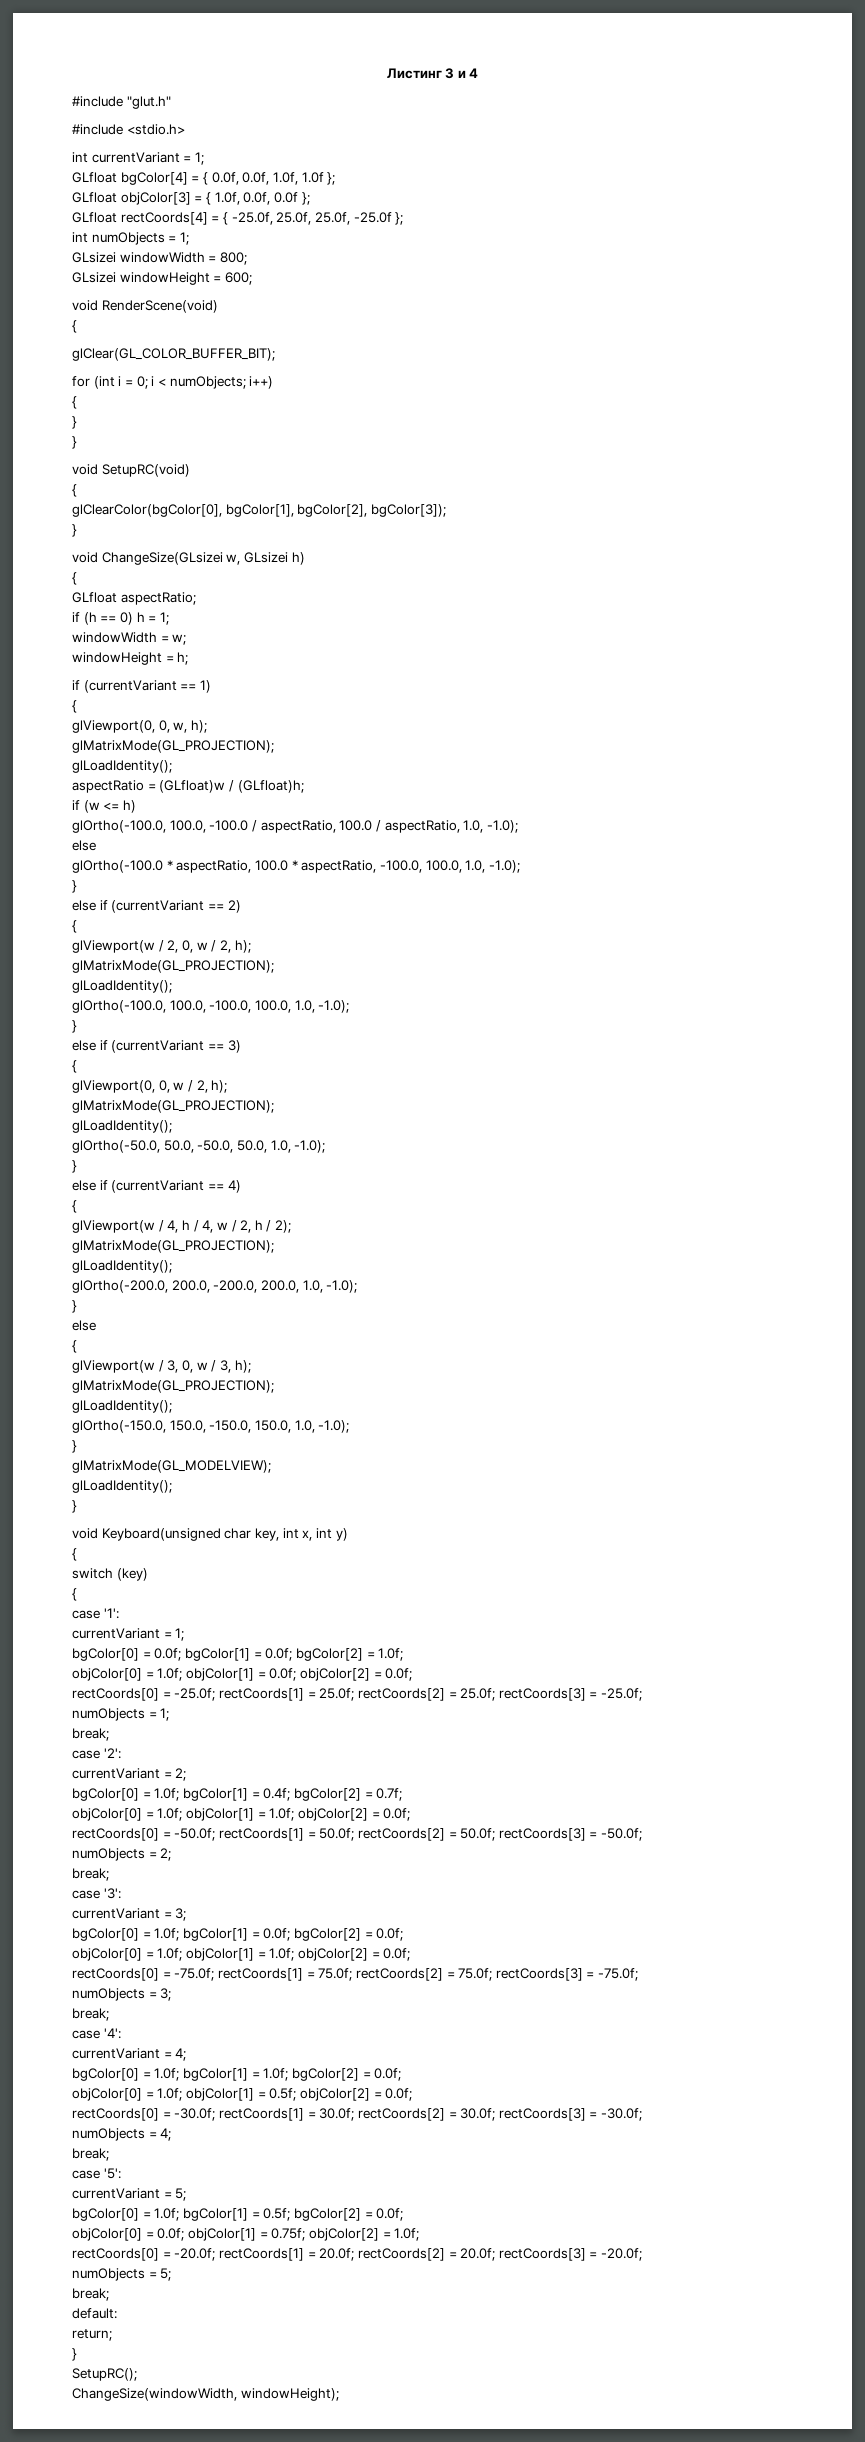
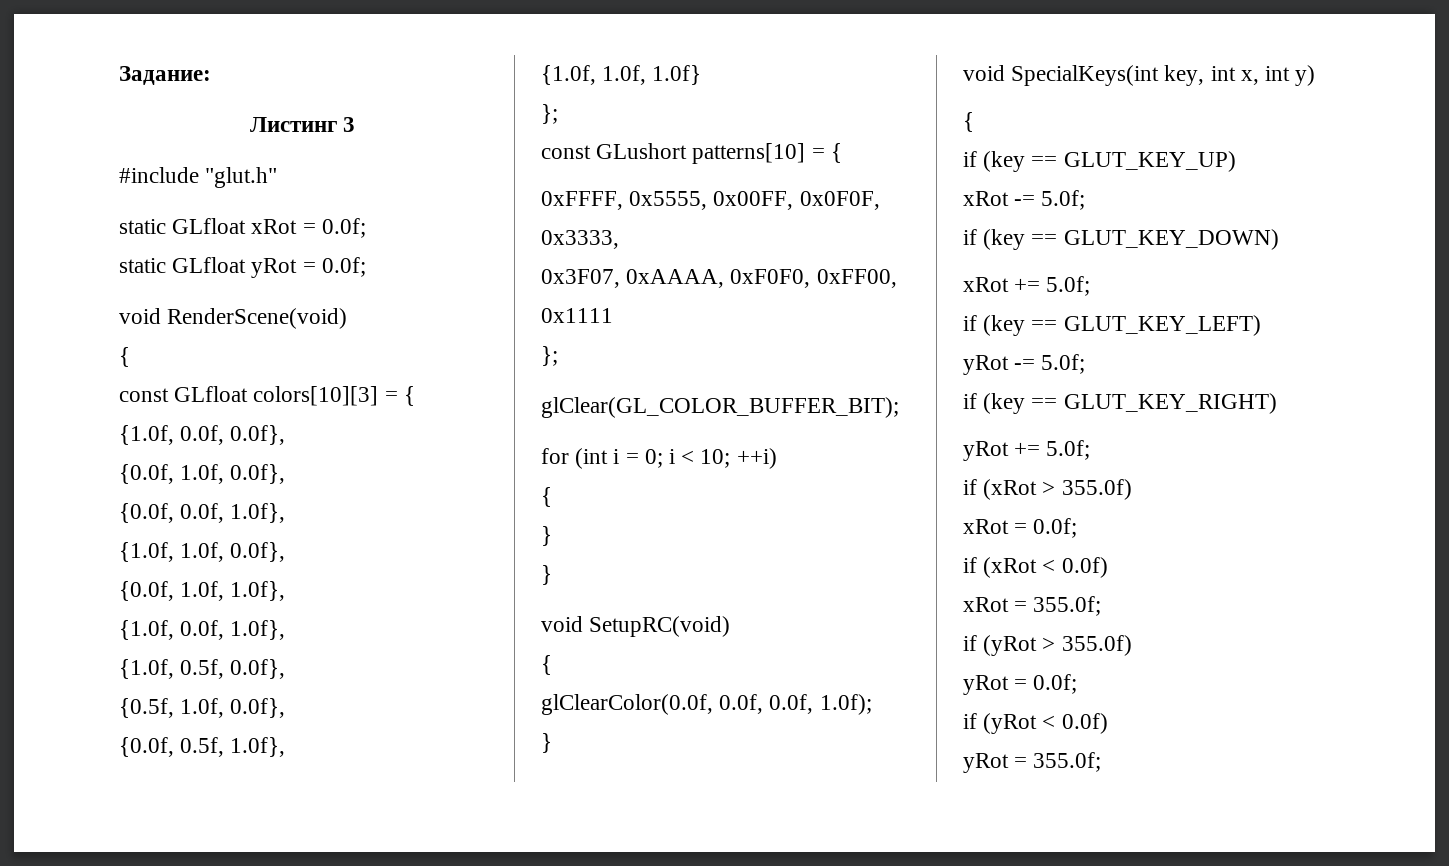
+ Задание:
- Листинг 3 и 4
+ Листинг 3
- #include <stdio.h>
- int currentVariant = 1;
- GLfloat bgColor[4] = { 0.0f, 0.0f, 1.0f, 1.0f };
- GLfloat objColor[3] = { 1.0f, 0.0f, 0.0f };
- GLfloat rectCoords[4] = { -25.0f, 25.0f, 25.0f, -25.0f };
- int numObjects = 1;
- GLsizei windowWidth = 800;
- GLsizei windowHeight = 600;
+ static GLfloat xRot = 0.0f;
+ static GLfloat yRot = 0.0f;
  void RenderScene(void)
  {
+ const GLfloat colors[10][3] = {
+ {1.0f, 0.0f, 0.0f},
+ {0.0f, 1.0f, 0.0f},
+ {0.0f, 0.0f, 1.0f},
+ {1.0f, 1.0f, 0.0f},
+ {0.0f, 1.0f, 1.0f},
+ {1.0f, 0.0f, 1.0f},
+ {1.0f, 0.5f, 0.0f},
+ {0.5f, 1.0f, 0.0f},
+ {0.0f, 0.5f, 1.0f},
+ {1.0f, 1.0f, 1.0f}
+ };
+ const GLushort patterns[10] = {
+ 0xFFFF, 0x5555, 0x00FF, 0x0F0F, 0x3333,
+ 0x3F07, 0xAAAA, 0xF0F0, 0xFF00, 0x1111
+ };
- for (int i = 0; i < numObjects; i++)
+ for (int i = 0; i < 10; ++i)
- glClearColor(bgColor[0], bgColor[1], bgColor[2], bgColor[3]);
+ glClearColor(0.0f, 0.0f, 0.0f, 1.0f);
  }
- void ChangeSize(GLsizei w, GLsizei h)
- {
- GLfloat aspectRatio;
- if (h == 0) h = 1;
- windowWidth = w;
- windowHeight = h;
- if (currentVariant == 1)
- {
- glViewport(0, 0, w, h);
- glMatrixMode(GL_PROJECTION);
- glLoadIdentity();
- aspectRatio = (GLfloat)w / (GLfloat)h;
- if (w <= h)
- glOrtho(-100.0, 100.0, -100.0 / aspectRatio, 100.0 / aspectRatio, 1.0, -1.0);
- else
- glOrtho(-100.0 * aspectRatio, 100.0 * aspectRatio, -100.0, 100.0, 1.0, -1.0);
- }
- else if (currentVariant == 2)
- {
- glViewport(w / 2, 0, w / 2, h);
- glMatrixMode(GL_PROJECTION);
- glLoadIdentity();
- glOrtho(-100.0, 100.0, -100.0, 100.0, 1.0, -1.0);
- }
- else if (currentVariant == 3)
- {
- glViewport(0, 0, w / 2, h);
- glMatrixMode(GL_PROJECTION);
- glLoadIdentity();
- glOrtho(-50.0, 50.0, -50.0, 50.0, 1.0, -1.0);
- }
- else if (currentVariant == 4)
- {
- glViewport(w / 4, h / 4, w / 2, h / 2);
- glMatrixMode(GL_PROJECTION);
- glLoadIdentity();
- glOrtho(-200.0, 200.0, -200.0, 200.0, 1.0, -1.0);
- }
- else
- {
- glViewport(w / 3, 0, w / 3, h);
- glMatrixMode(GL_PROJECTION);
- glLoadIdentity();
- glOrtho(-150.0, 150.0, -150.0, 150.0, 1.0, -1.0);
- }
- glMatrixMode(GL_MODELVIEW);
- glLoadIdentity();
- }
- void Keyboard(unsigned char key, int x, int y)
+ void SpecialKeys(int key, int x, int y)
- switch (key)
- {
- case '1':
- currentVariant = 1;
- bgColor[0] = 0.0f; bgColor[1] = 0.0f; bgColor[2] = 1.0f;
- objColor[0] = 1.0f; objColor[1] = 0.0f; objColor[2] = 0.0f;
- rectCoords[0] = -25.0f; rectCoords[1] = 25.0f; rectCoords[2] = 25.0f; rectCoords[3] = -25.0f;
- numObjects = 1;
- break;
- case '2':
- currentVariant = 2;
- bgColor[0] = 1.0f; bgColor[1] = 0.4f; bgColor[2] = 0.7f;
- objColor[0] = 1.0f; objColor[1] = 1.0f; objColor[2] = 0.0f;
- rectCoords[0] = -50.0f; rectCoords[1] = 50.0f; rectCoords[2] = 50.0f; rectCoords[3] = -50.0f;
- numObjects = 2;
- break;
- case '3':
- currentVariant = 3;
- bgColor[0] = 1.0f; bgColor[1] = 0.0f; bgColor[2] = 0.0f;
- objColor[0] = 1.0f; objColor[1] = 1.0f; objColor[2] = 0.0f;
- rectCoords[0] = -75.0f; rectCoords[1] = 75.0f; rectCoords[2] = 75.0f; rectCoords[3] = -75.0f;
- numObjects = 3;
- break;
- case '4':
- currentVariant = 4;
- bgColor[0] = 1.0f; bgColor[1] = 1.0f; bgColor[2] = 0.0f;
- objColor[0] = 1.0f; objColor[1] = 0.5f; objColor[2] = 0.0f;
- rectCoords[0] = -30.0f; rectCoords[1] = 30.0f; rectCoords[2] = 30.0f; rectCoords[3] = -30.0f;
- numObjects = 4;
- break;
- case '5':
- currentVariant = 5;
- bgColor[0] = 1.0f; bgColor[1] = 0.5f; bgColor[2] = 0.0f;
- objColor[0] = 0.0f; objColor[1] = 0.75f; objColor[2] = 1.0f;
- rectCoords[0] = -20.0f; rectCoords[1] = 20.0f; rectCoords[2] = 20.0f; rectCoords[3] = -20.0f;
- numObjects = 5;
- break;
- default:
- return;
- }
- SetupRC();
- ChangeSize(windowWidth, windowHeight);
+ if (key == GLUT_KEY_UP)
+ xRot -= 5.0f;
+ if (key == GLUT_KEY_DOWN)
+ xRot += 5.0f;
+ if (key == GLUT_KEY_LEFT)
+ yRot -= 5.0f;
+ if (key == GLUT_KEY_RIGHT)
+ yRot += 5.0f;
+ if (xRot > 355.0f)
+ xRot = 0.0f;
+ if (xRot < 0.0f)
+ xRot = 355.0f;
+ if (yRot > 355.0f)
+ yRot = 0.0f;
+ if (yRot < 0.0f)
+ yRot = 355.0f;

